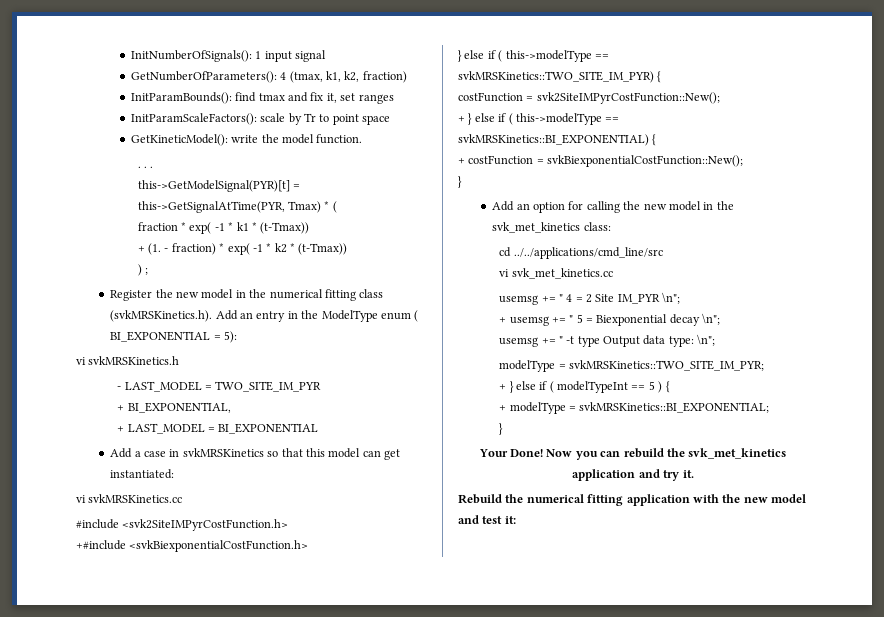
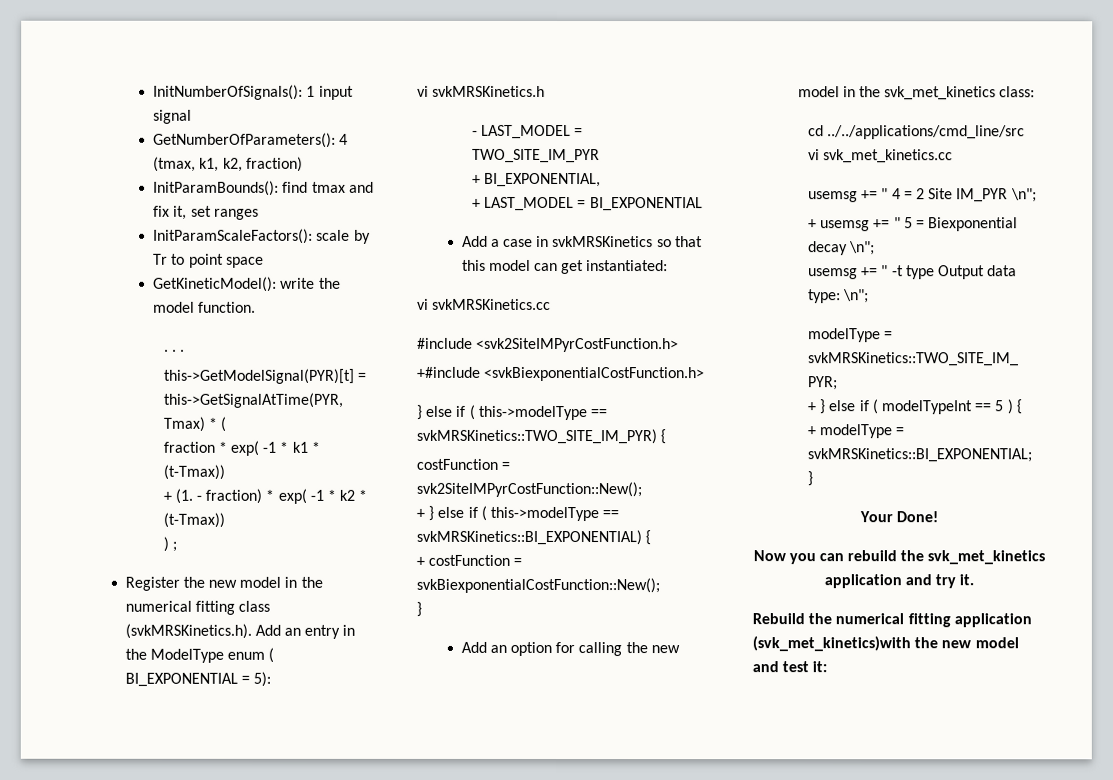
- Your Done! Now you can rebuild the svk_met_kinetics application and try it.
+ Your Done!
+ Now you can rebuild the svk_met_kinetics application and try it.
- Rebuild the numerical fitting application with the new model and test it:
+ Rebuild the numerical fitting application (svk_met_kinetics)with the new model and test it:

